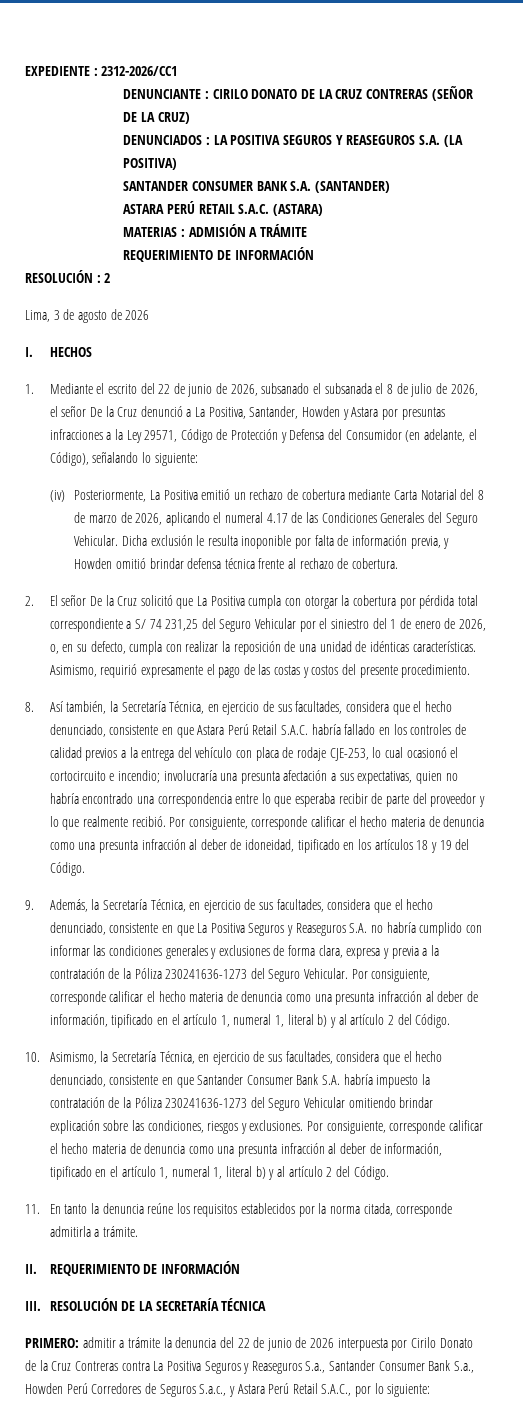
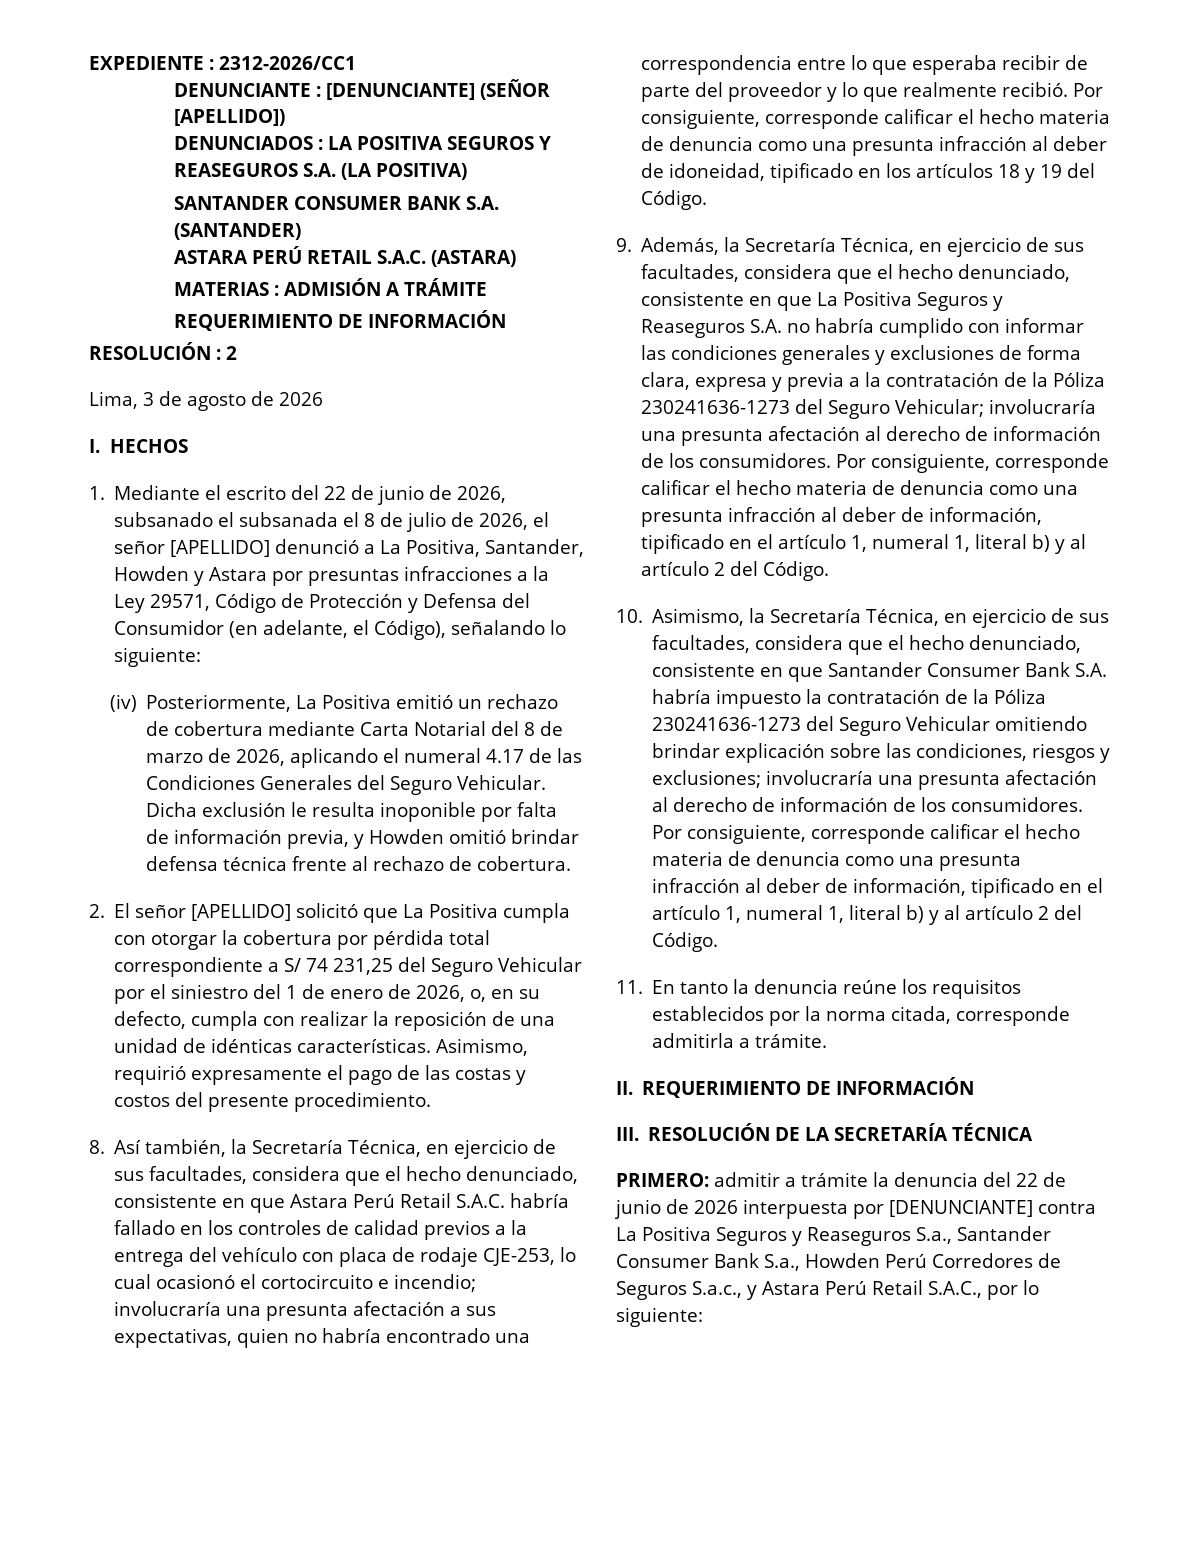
- DENUNCIANTE : CIRILO DONATO DE LA CRUZ CONTRERAS (SEÑOR DE LA CRUZ)
+ DENUNCIANTE : [DENUNCIANTE] (SEÑOR [APELLIDO])
- 1. Mediante el escrito del 22 de junio de 2026, subsanado el subsanada el 8 de julio de 2026, el señor De la Cruz denunció a La Positiva, Santander, Howden y Astara por presuntas infracciones a la Ley 29571, Código de Protección y Defensa del Consumidor (en adelante, el Código), señalando lo siguiente:
+ 1. Mediante el escrito del 22 de junio de 2026, subsanado el subsanada el 8 de julio de 2026, el señor [APELLIDO] denunció a La Positiva, Santander, Howden y Astara por presuntas infracciones a la Ley 29571, Código de Protección y Defensa del Consumidor (en adelante, el Código), señalando lo siguiente:
- 2. El señor De la Cruz solicitó que La Positiva cumpla con otorgar la cobertura por pérdida total correspondiente a S/ 74 231,25 del Seguro Vehicular por el siniestro del 1 de enero de 2026, o, en su defecto, cumpla con realizar la reposición de una unidad de idénticas características.
+ 2. El señor [APELLIDO] solicitó que La Positiva cumpla con otorgar la cobertura por pérdida total correspondiente a S/ 74 231,25 del Seguro Vehicular por el siniestro del 1 de enero de 2026, o, en su defecto, cumpla con realizar la reposición de una unidad de idénticas características.
- 9. Además, la Secretaría Técnica, en ejercicio de sus facultades, considera que el hecho denunciado, consistente en que La Positiva Seguros y Reaseguros S.A. no habría cumplido con informar las condiciones generales y exclusiones de forma clara, expresa y previa a la contratación de la Póliza 230241636-1273 del Seguro Vehicular.
+ 9. Además, la Secretaría Técnica, en ejercicio de sus facultades, considera que el hecho denunciado, consistente en que La Positiva Seguros y Reaseguros S.A. no habría cumplido con informar las condiciones generales y exclusiones de forma clara, expresa y previa a la contratación de la Póliza 230241636-1273 del Seguro Vehicular; involucraría una presunta afectación al derecho de información de los consumidores.
- 10. Asimismo, la Secretaría Técnica, en ejercicio de sus facultades, considera que el hecho denunciado, consistente en que Santander Consumer Bank S.A. habría impuesto la contratación de la Póliza 230241636-1273 del Seguro Vehicular omitiendo brindar explicación sobre las condiciones, riesgos y exclusiones.
+ 10. Asimismo, la Secretaría Técnica, en ejercicio de sus facultades, considera que el hecho denunciado, consistente en que Santander Consumer Bank S.A. habría impuesto la contratación de la Póliza 230241636-1273 del Seguro Vehicular omitiendo brindar explicación sobre las condiciones, riesgos y exclusiones; involucraría una presunta afectación al derecho de información de los consumidores.
- PRIMERO: admitir a trámite la denuncia del 22 de junio de 2026 interpuesta por Cirilo Donato de la Cruz Contreras contra La Positiva Seguros y Reaseguros S.a., Santander Consumer Bank S.a., Howden Perú Corredores de Seguros S.a.c., y Astara Perú Retail S.A.C., por lo siguiente:
+ PRIMERO: admitir a trámite la denuncia del 22 de junio de 2026 interpuesta por [DENUNCIANTE] contra La Positiva Seguros y Reaseguros S.a., Santander Consumer Bank S.a., Howden Perú Corredores de Seguros S.a.c., y Astara Perú Retail S.A.C., por lo siguiente:

